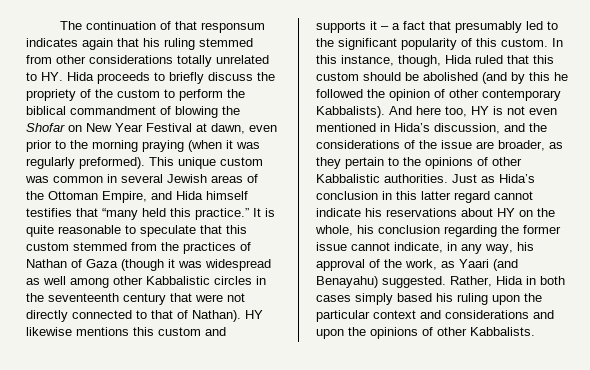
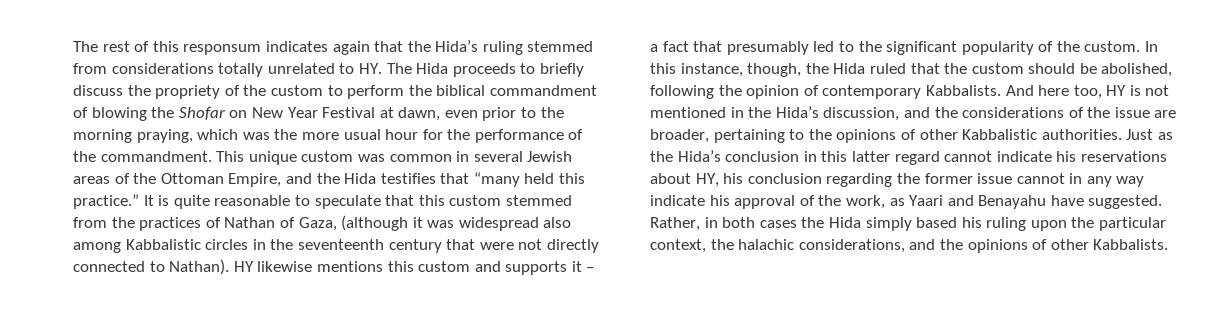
- The continuation of that responsum indicates again that his ruling stemmed from other considerations totally unrelated to HY. Hida proceeds to briefly discuss the propriety of the custom to perform the biblical commandment of blowing the Shofar on New Year Festival at dawn, even prior to the morning praying (when it was regularly preformed).
+ The rest of this responsum indicates again that the Hida’s ruling stemmed from considerations totally unrelated to HY. The Hida proceeds to briefly discuss the propriety of the custom to perform the biblical commandment of blowing the Shofar on New Year Festival at dawn, even prior to the morning praying, which was the more usual hour for the performance of the commandment.
- This unique custom was common in several Jewish areas of the Ottoman Empire, and Hida himself testifies that “many held this practice.”
+ This unique custom was common in several Jewish areas of the Ottoman Empire, and the Hida testifies that “many held this practice.”
- It is quite reasonable to speculate that this custom stemmed from the practices of Nathan of Gaza (though it was widespread as well among other Kabbalistic circles in the seventeenth century that were not directly connected to that of Nathan).
+ It is quite reasonable to speculate that this custom stemmed from the practices of Nathan of Gaza, (although it was widespread also among Kabbalistic circles in the seventeenth century that were not directly connected to Nathan).
- HY likewise mentions this custom and supports it – a fact that presumably led to the significant popularity of this custom.
+ HY likewise mentions this custom and supports it – a fact that presumably led to the significant popularity of the custom.
- In this instance, though, Hida ruled that this custom should be abolished (and by this he followed the opinion of other contemporary Kabbalists).
+ In this instance, though, the Hida ruled that the custom should be abolished, following the opinion of contemporary Kabbalists.
- And here too, HY is not even mentioned in Hida’s discussion, and the considerations of the issue are broader, as they pertain to the opinions of other Kabbalistic authorities.
+ And here too, HY is not mentioned in the Hida’s discussion, and the considerations of the issue are broader, pertaining to the opinions of other Kabbalistic authorities.
- Just as Hida’s conclusion in this latter regard cannot indicate his reservations about HY on the whole, his conclusion regarding the former issue cannot indicate, in any way, his approval of the work, as Yaari (and Benayahu) suggested.
+ Just as the Hida’s conclusion in this latter regard cannot indicate his reservations about HY, his conclusion regarding the former issue cannot in any way indicate his approval of the work, as Yaari and Benayahu have suggested.
- Rather, Hida in both cases simply based his ruling upon the particular context and considerations and upon the opinions of other Kabbalists.
+ Rather, in both cases the Hida simply based his ruling upon the particular context, the halachic considerations, and the opinions of other Kabbalists.

